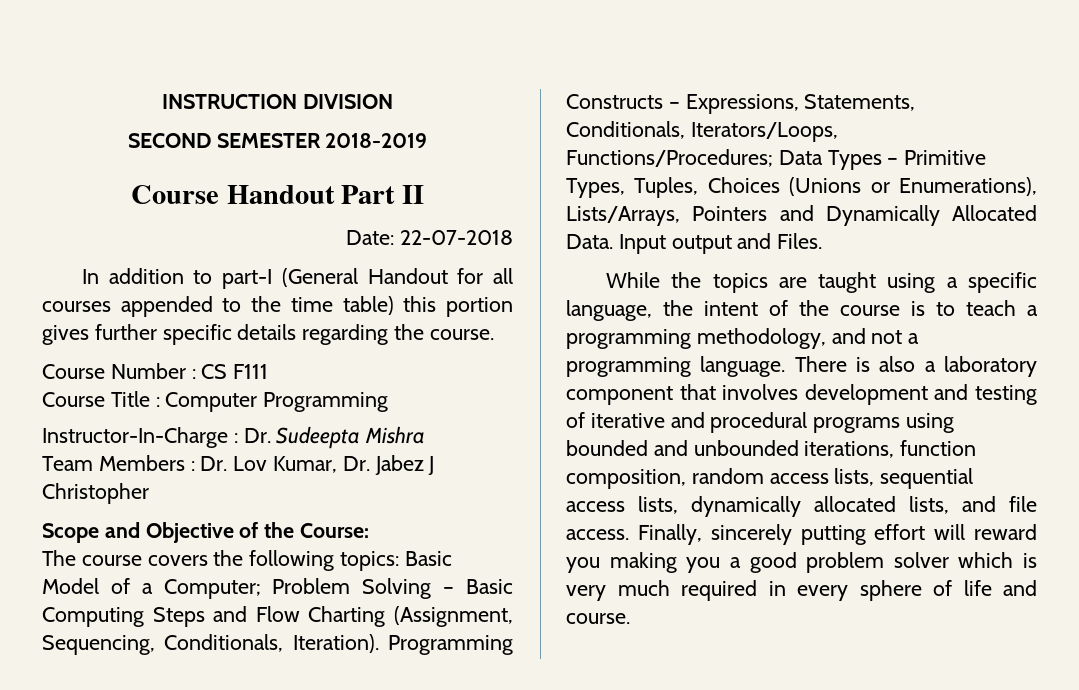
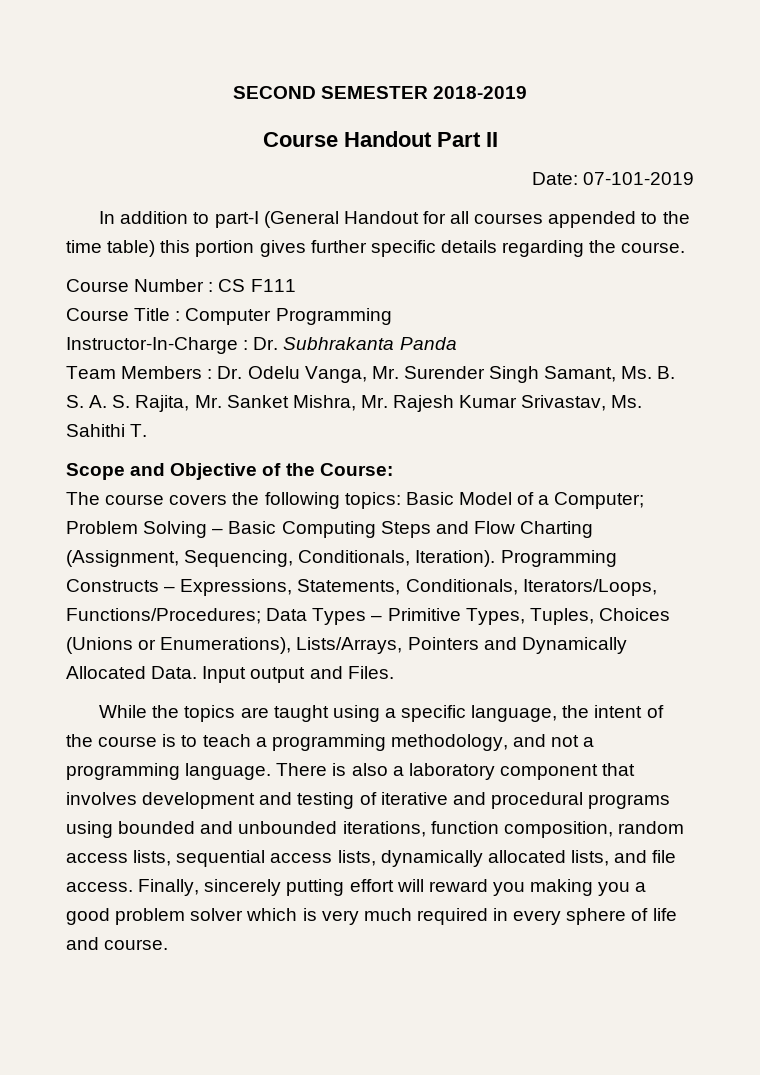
- INSTRUCTION DIVISION
- Date: 22-07-2018
+ Date: 07-101-2019
- Instructor-In-Charge : Dr. Sudeepta Mishra
+ Instructor-In-Charge : Dr. Subhrakanta Panda
- Team Members : Dr. Lov Kumar, Dr. Jabez J Christopher
+ Team Members : Dr. Odelu Vanga, Mr. Surender Singh Samant, Ms. B. S. A. S. Rajita, Mr. Sanket Mishra, Mr. Rajesh Kumar Srivastav, Ms. Sahithi T.

